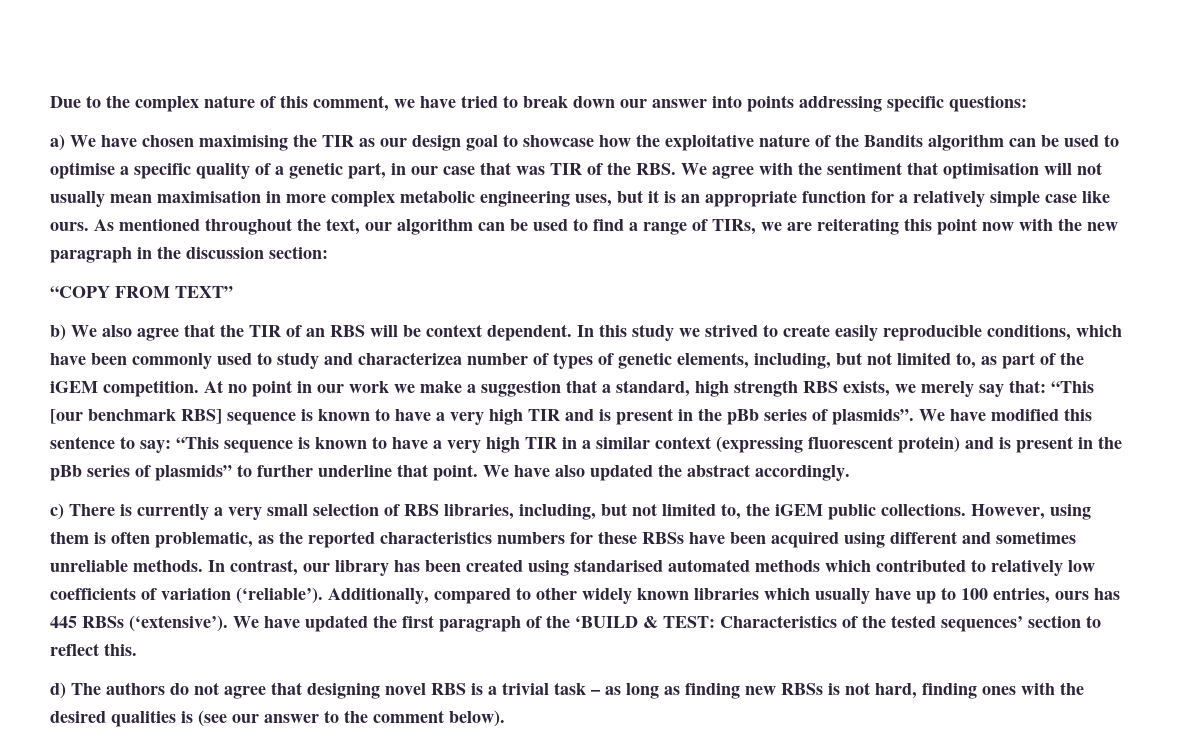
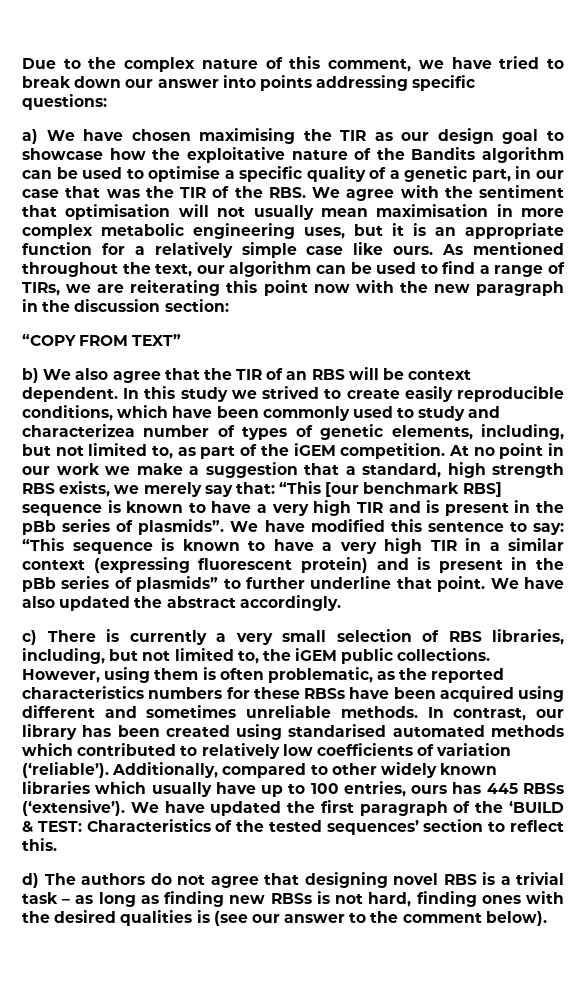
- a) We have chosen maximising the TIR as our design goal to showcase how the exploitative nature of the Bandits algorithm can be used to optimise a specific quality of a genetic part, in our case that was TIR of the RBS. We agree with the sentiment that optimisation will not usually mean maximisation in more complex metabolic engineering uses, but it is an appropriate function for a relatively simple case like ours.
+ a) We have chosen maximising the TIR as our design goal to showcase how the exploitative nature of the Bandits algorithm can be used to optimise a specific quality of a genetic part, in our case that was the TIR of the RBS. We agree with the sentiment that optimisation will not usually mean maximisation in more complex metabolic engineering uses, but it is an appropriate function for a relatively simple case like ours.

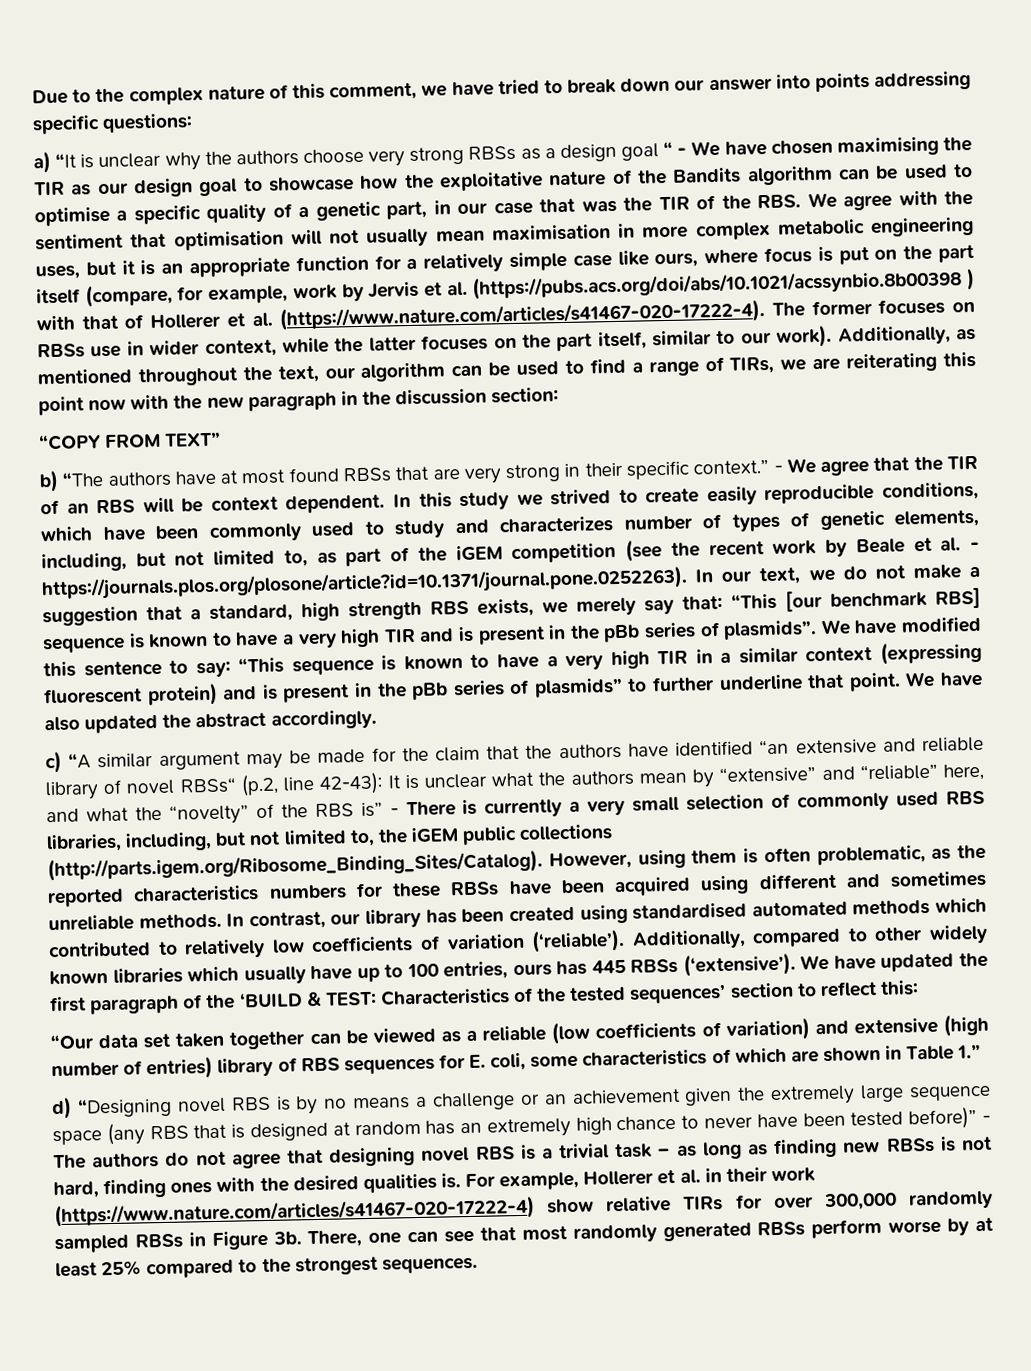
- a) We have chosen maximising the TIR as our design goal to showcase how the exploitative nature of the Bandits algorithm can be used to optimise a specific quality of a genetic part, in our case that was the TIR of the RBS. We agree with the sentiment that optimisation will not usually mean maximisation in more complex metabolic engineering uses, but it is an appropriate function for a relatively simple case like ours. As mentioned throughout the text, our algorithm can be used to find a range of TIRs, we are reiterating this point now with the new paragraph in the discussion section:
+ a) “It is unclear why the authors choose very strong RBSs as a design goal “ - We have chosen maximising the TIR as our design goal to showcase how the exploitative nature of the Bandits algorithm can be used to optimise a specific quality of a genetic part, in our case that was the TIR of the RBS. We agree with the sentiment that optimisation will not usually mean maximisation in more complex metabolic engineering uses, but it is an appropriate function for a relatively simple case like ours, where focus is put on the part itself (compare, for example, work by Jervis et al. (https://pubs.acs.org/doi/abs/10.1021/acssynbio.8b00398 ) with that of Hollerer et al. (https://www.nature.com/articles/s41467-020-17222-4). The former focuses on RBSs use in wider context, while the latter focuses on the part itself, similar to our work). Additionally, as mentioned throughout the text, our algorithm can be used to find a range of TIRs, we are reiterating this point now with the new paragraph in the discussion section:
- b) We also agree that the TIR of an RBS will be context dependent.
+ b) “The authors have at most found RBSs that are very strong in their specific context.” - We agree that the TIR of an RBS will be context dependent.
- In this study we strived to create easily reproducible conditions, which have been commonly used to study and characterizea number of types of genetic elements, including, but not limited to, as part of the iGEM competition. At no point in our work we make a suggestion that a standard, high strength RBS exists, we merely say that:
+ In this study we strived to create easily reproducible conditions, which have been commonly used to study and characterizes number of types of genetic elements, including, but not limited to, as part of the iGEM competition (see the recent work by Beale et al. - https://journals.plos.org/plosone/article?id=10.1371/journal.pone.0252263). In our text, we do not make a suggestion that a standard, high strength RBS exists, we merely say that:
- c) There is currently a very small selection of RBS libraries, including, but not limited to, the iGEM public collections. However, using them is often problematic, as the reported characteristics numbers for these RBSs have been acquired using different and sometimes unreliable methods.
+ c) “A similar argument may be made for the claim that the authors have identified “an extensive and reliable library of novel RBSs“ (p.2, line 42-43): It is unclear what the authors mean by “extensive” and “reliable” here, and what the “novelty” of the RBS is” - There is currently a very small selection of commonly used RBS libraries, including, but not limited to, the iGEM public collections (http://parts.igem.org/Ribosome_Binding_Sites/Catalog). However, using them is often problematic, as the reported characteristics numbers for these RBSs have been acquired using different and sometimes unreliable methods.
- In contrast, our library has been created using standarised automated methods which contributed to relatively low coefficients of variation (‘reliable’).
+ In contrast, our library has been created using standardised automated methods which contributed to relatively low coefficients of variation (‘reliable’).
- We have updated the first paragraph of the ‘BUILD & TEST: Characteristics of the tested sequences’ section to reflect this.
- d) The authors do not agree that designing novel RBS is a trivial task – as long as finding new RBSs is not hard, finding ones with the desired qualities is (see our answer to the comment below).
+ We have updated the first paragraph of the ‘BUILD & TEST: Characteristics of the tested sequences’ section to reflect this:
+ “Our data set taken together can be viewed as a reliable (low coefficients of variation) and extensive (high number of entries) library of RBS sequences for E. coli, some characteristics of which are shown in Table 1.”
+ d) “Designing novel RBS is by no means a challenge or an achievement given the extremely large sequence space (any RBS that is designed at random has an extremely high chance to never have been tested before)” - The authors do not agree that designing novel RBS is a trivial task – as long as finding new RBSs is not hard, finding ones with the desired qualities is. For example, Hollerer et al. in their work (https://www.nature.com/articles/s41467-020-17222-4) show relative TIRs for over 300,000 randomly sampled RBSs in Figure 3b. There, one can see that most randomly generated RBSs perform worse by at least 25% compared to the strongest sequences.

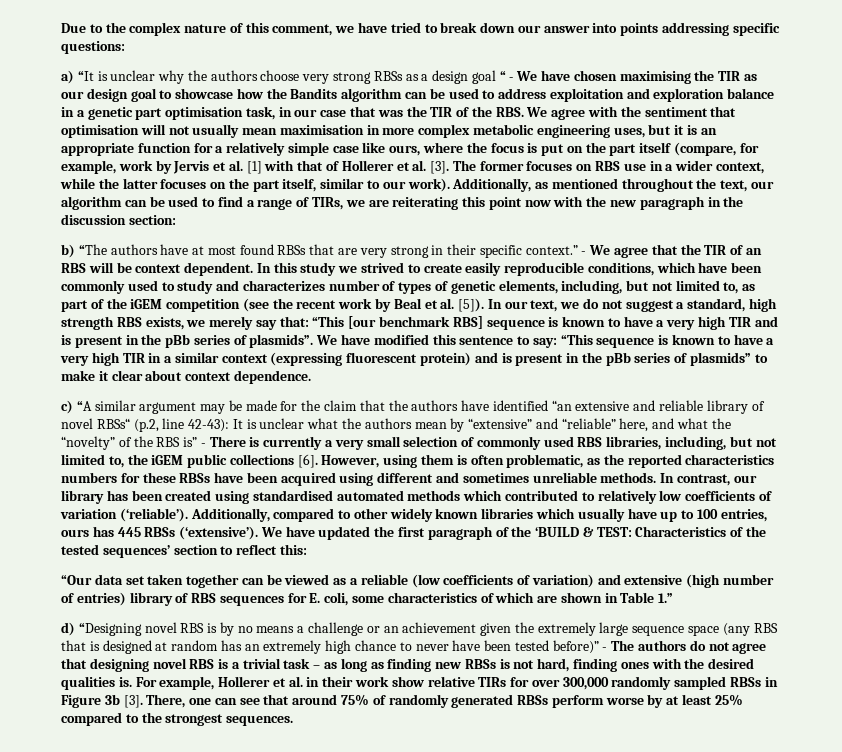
- a) “It is unclear why the authors choose very strong RBSs as a design goal “ - We have chosen maximising the TIR as our design goal to showcase how the exploitative nature of the Bandits algorithm can be used to optimise a specific quality of a genetic part, in our case that was the TIR of the RBS. We agree with the sentiment that optimisation will not usually mean maximisation in more complex metabolic engineering uses, but it is an appropriate function for a relatively simple case like ours, where focus is put on the part itself (compare, for example, work by Jervis et al. (https://pubs.acs.org/doi/abs/10.1021/acssynbio.8b00398 ) with that of Hollerer et al. (https://www.nature.com/articles/s41467-020-17222-4). The former focuses on RBSs use in wider context, while the latter focuses on the part itself, similar to our work).
+ a) “It is unclear why the authors choose very strong RBSs as a design goal “ - We have chosen maximising the TIR as our design goal to showcase how the Bandits algorithm can be used to address exploitation and exploration balance in a genetic part optimisation task, in our case that was the TIR of the RBS. We agree with the sentiment that optimisation will not usually mean maximisation in more complex metabolic engineering uses, but it is an appropriate function for a relatively simple case like ours, where the focus is put on the part itself (compare, for example, work by Jervis et al. [1] with that of Hollerer et al. [3]. The former focuses on RBS use in a wider context, while the latter focuses on the part itself, similar to our work).
- “COPY FROM TEXT”
- In this study we strived to create easily reproducible conditions, which have been commonly used to study and characterizes number of types of genetic elements, including, but not limited to, as part of the iGEM competition (see the recent work by Beale et al. - https://journals.plos.org/plosone/article?id=10.1371/journal.pone.0252263). In our text, we do not make a suggestion that a standard, high strength RBS exists, we merely say that:
+ In this study we strived to create easily reproducible conditions, which have been commonly used to study and characterizes number of types of genetic elements, including, but not limited to, as part of the iGEM competition (see the recent work by Beal et al. [5]). In our text, we do not suggest a standard, high strength RBS exists, we merely say that:
- We have modified this sentence to say: “This sequence is known to have a very high TIR in a similar context (expressing fluorescent protein) and is present in the pBb series of plasmids” to further underline that point. We have also updated the abstract accordingly.
+ We have modified this sentence to say: “This sequence is known to have a very high TIR in a similar context (expressing fluorescent protein) and is present in the pBb series of plasmids” to make it clear about context dependence.
- It is unclear what the authors mean by “extensive” and “reliable” here, and what the “novelty” of the RBS is” - There is currently a very small selection of commonly used RBS libraries, including, but not limited to, the iGEM public collections (http://parts.igem.org/Ribosome_Binding_Sites/Catalog). However, using them is often problematic, as the reported characteristics numbers for these RBSs have been acquired using different and sometimes unreliable methods.
+ It is unclear what the authors mean by “extensive” and “reliable” here, and what the “novelty” of the RBS is” - There is currently a very small selection of commonly used RBS libraries, including, but not limited to, the iGEM public collections [6]. However, using them is often problematic, as the reported characteristics numbers for these RBSs have been acquired using different and sometimes unreliable methods.
- For example, Hollerer et al. in their work (https://www.nature.com/articles/s41467-020-17222-4) show relative TIRs for over 300,000 randomly sampled RBSs in Figure 3b.
+ For example, Hollerer et al. in their work show relative TIRs for over 300,000 randomly sampled RBSs in Figure 3b [3].
- There, one can see that most randomly generated RBSs perform worse by at least 25% compared to the strongest sequences.
+ There, one can see that around 75% of randomly generated RBSs perform worse by at least 25% compared to the strongest sequences.

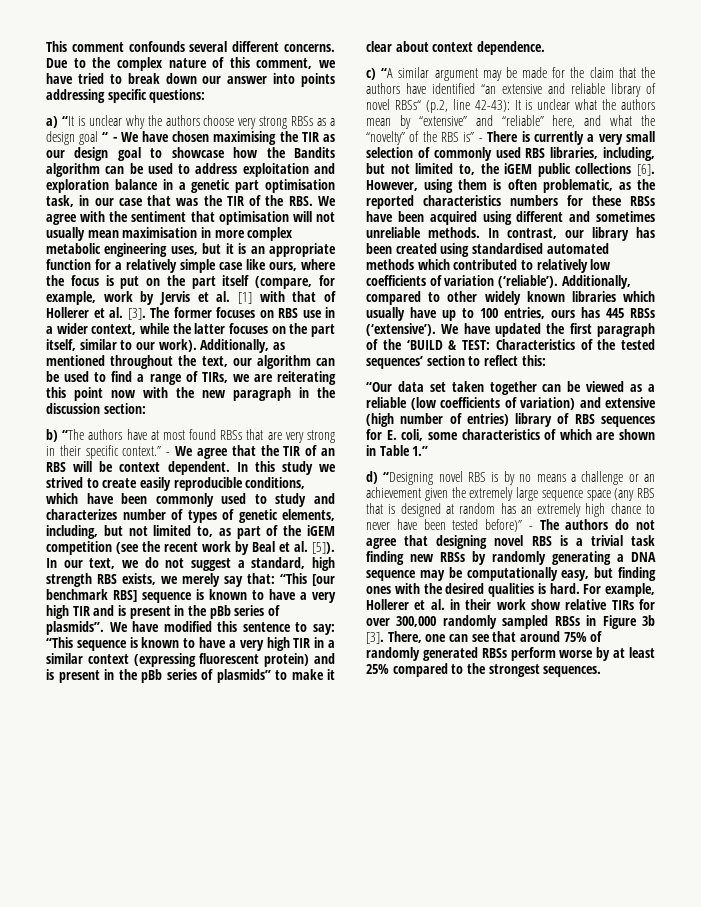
+ This comment confounds several different concerns.
- d) “Designing novel RBS is by no means a challenge or an achievement given the extremely large sequence space (any RBS that is designed at random has an extremely high chance to never have been tested before)” - The authors do not agree that designing novel RBS is a trivial task – as long as finding new RBSs is not hard, finding ones with the desired qualities is.
+ d) “Designing novel RBS is by no means a challenge or an achievement given the extremely large sequence space (any RBS that is designed at random has an extremely high chance to never have been tested before)” - The authors do not agree that designing novel RBS is a trivial task finding new RBSs by randomly generating a DNA sequence may be computationally easy, but finding ones with the desired qualities is hard.

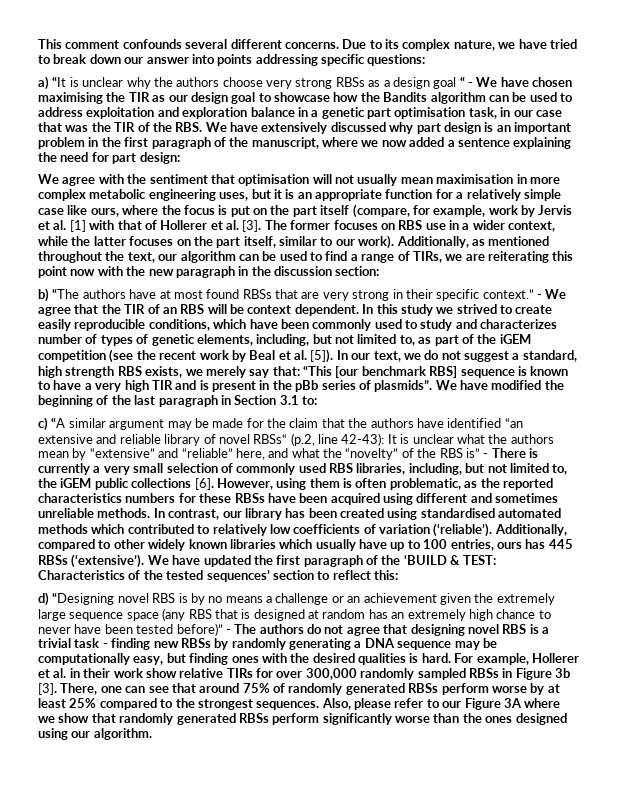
- Due to the complex nature of this comment, we have tried to break down our answer into points addressing specific questions:
+ Due to its complex nature, we have tried to break down our answer into points addressing specific questions:
- a) “It is unclear why the authors choose very strong RBSs as a design goal “ - We have chosen maximising the TIR as our design goal to showcase how the Bandits algorithm can be used to address exploitation and exploration balance in a genetic part optimisation task, in our case that was the TIR of the RBS. We agree with the sentiment that optimisation will not usually mean maximisation in more complex metabolic engineering uses, but it is an appropriate function for a relatively simple case like ours, where the focus is put on the part itself (compare, for example, work by Jervis et al. [1] with that of Hollerer et al. [3].
+ a) “It is unclear why the authors choose very strong RBSs as a design goal “ - We have chosen maximising the TIR as our design goal to showcase how the Bandits algorithm can be used to address exploitation and exploration balance in a genetic part optimisation task, in our case that was the TIR of the RBS. We have extensively discussed why part design is an important problem in the first paragraph of the manuscript, where we now added a sentence explaining the need for part design:
+ We agree with the sentiment that optimisation will not usually mean maximisation in more complex metabolic engineering uses, but it is an appropriate function for a relatively simple case like ours, where the focus is put on the part itself (compare, for example, work by Jervis et al. [1] with that of Hollerer et al. [3].
- We have modified this sentence to say: “This sequence is known to have a very high TIR in a similar context (expressing fluorescent protein) and is present in the pBb series of plasmids” to make it clear about context dependence.
+ We have modified the beginning of the last paragraph in Section 3.1 to:
- “Our data set taken together can be viewed as a reliable (low coefficients of variation) and extensive (high number of entries) library of RBS sequences for E. coli, some characteristics of which are shown in Table 1.”
- d) “Designing novel RBS is by no means a challenge or an achievement given the extremely large sequence space (any RBS that is designed at random has an extremely high chance to never have been tested before)” - The authors do not agree that designing novel RBS is a trivial task finding new RBSs by randomly generating a DNA sequence may be computationally easy, but finding ones with the desired qualities is hard.
+ d) “Designing novel RBS is by no means a challenge or an achievement given the extremely large sequence space (any RBS that is designed at random has an extremely high chance to never have been tested before)” - The authors do not agree that designing novel RBS is a trivial task - finding new RBSs by randomly generating a DNA sequence may be computationally easy, but finding ones with the desired qualities is hard.
+ Also, please refer to our Figure 3A where we show that randomly generated RBSs perform significantly worse than the ones designed using our algorithm.

